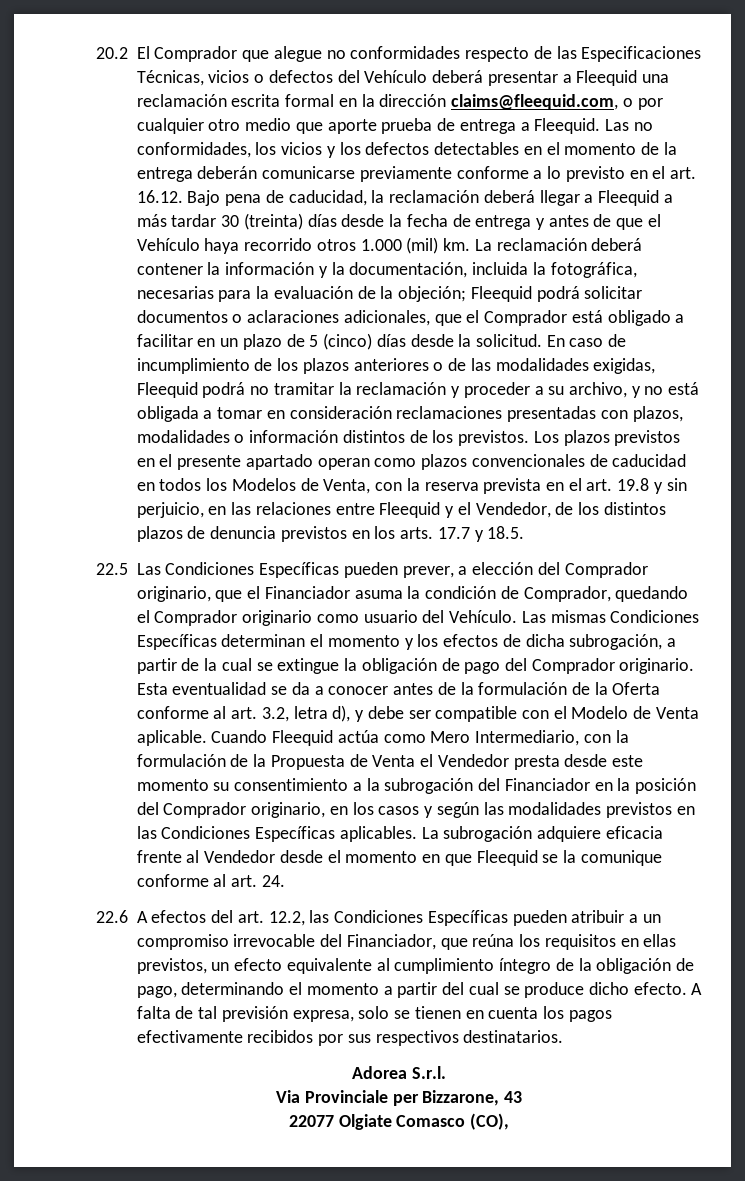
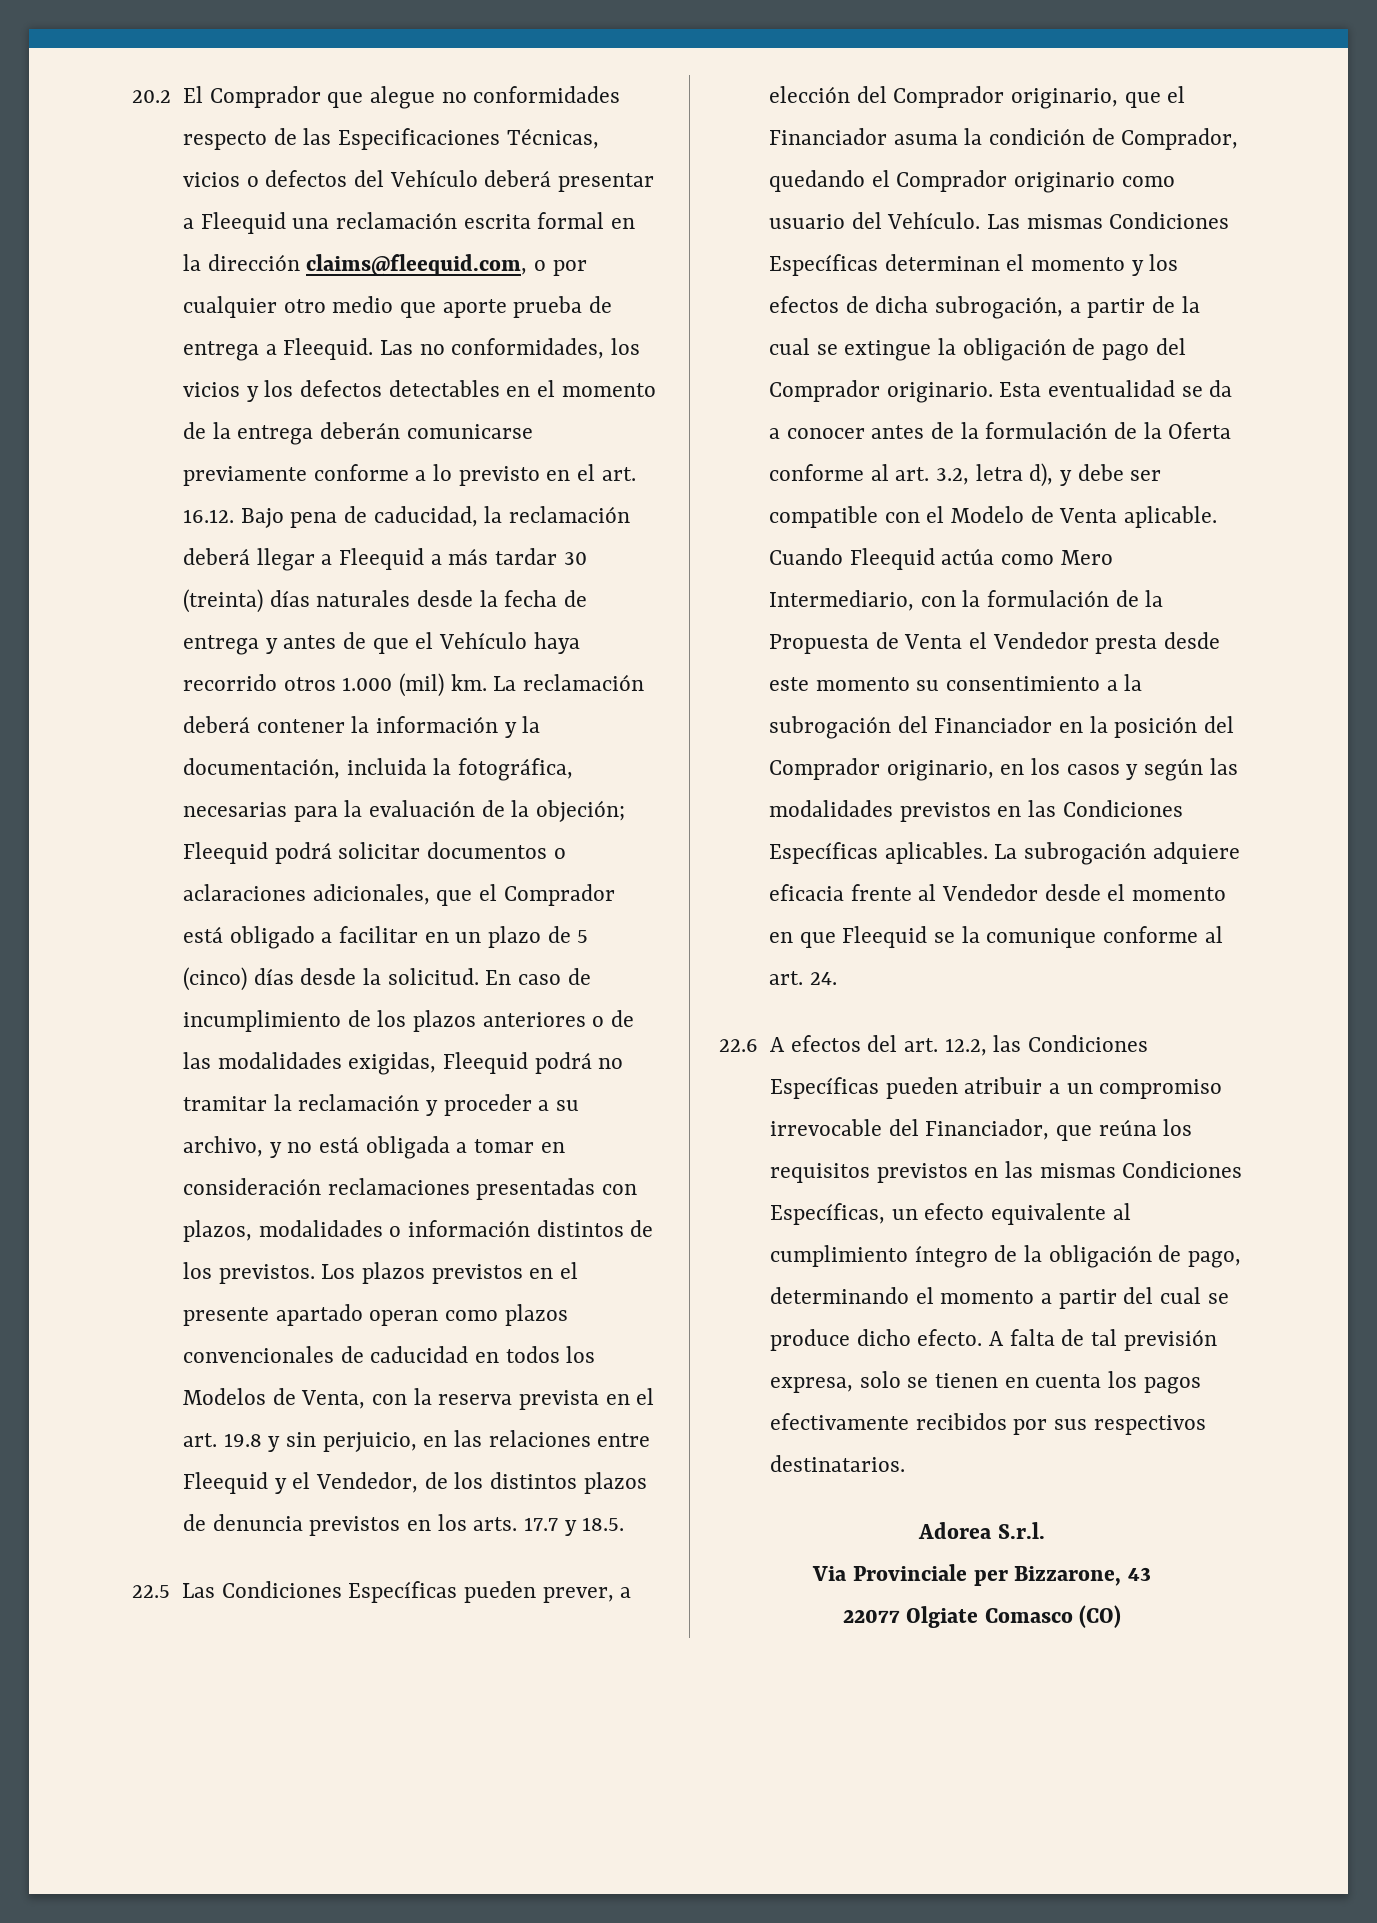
- Las no conformidades, los vicios y los defectos detectables en el momento de la entrega deberán comunicarse previamente conforme a lo previsto en el art. 16.12. Bajo pena de caducidad, la reclamación deberá llegar a Fleequid a más tardar 30 (treinta) días desde la fecha de entrega y antes de que el Vehículo haya recorrido otros 1.000 (mil) km.
+ Las no conformidades, los vicios y los defectos detectables en el momento de la entrega deberán comunicarse previamente conforme a lo previsto en el art. 16.12. Bajo pena de caducidad, la reclamación deberá llegar a Fleequid a más tardar 30 (treinta) días naturales desde la fecha de entrega y antes de que el Vehículo haya recorrido otros 1.000 (mil) km.
- 22.6 A efectos del art. 12.2, las Condiciones Específicas pueden atribuir a un compromiso irrevocable del Financiador, que reúna los requisitos en ellas previstos, un efecto equivalente al cumplimiento íntegro de la obligación de pago, determinando el momento a partir del cual se produce dicho efecto.
+ 22.6 A efectos del art. 12.2, las Condiciones Específicas pueden atribuir a un compromiso irrevocable del Financiador, que reúna los requisitos previstos en las mismas Condiciones Específicas, un efecto equivalente al cumplimiento íntegro de la obligación de pago, determinando el momento a partir del cual se produce dicho efecto.
- 22077 Olgiate Comasco (CO),
+ 22077 Olgiate Comasco (CO)

